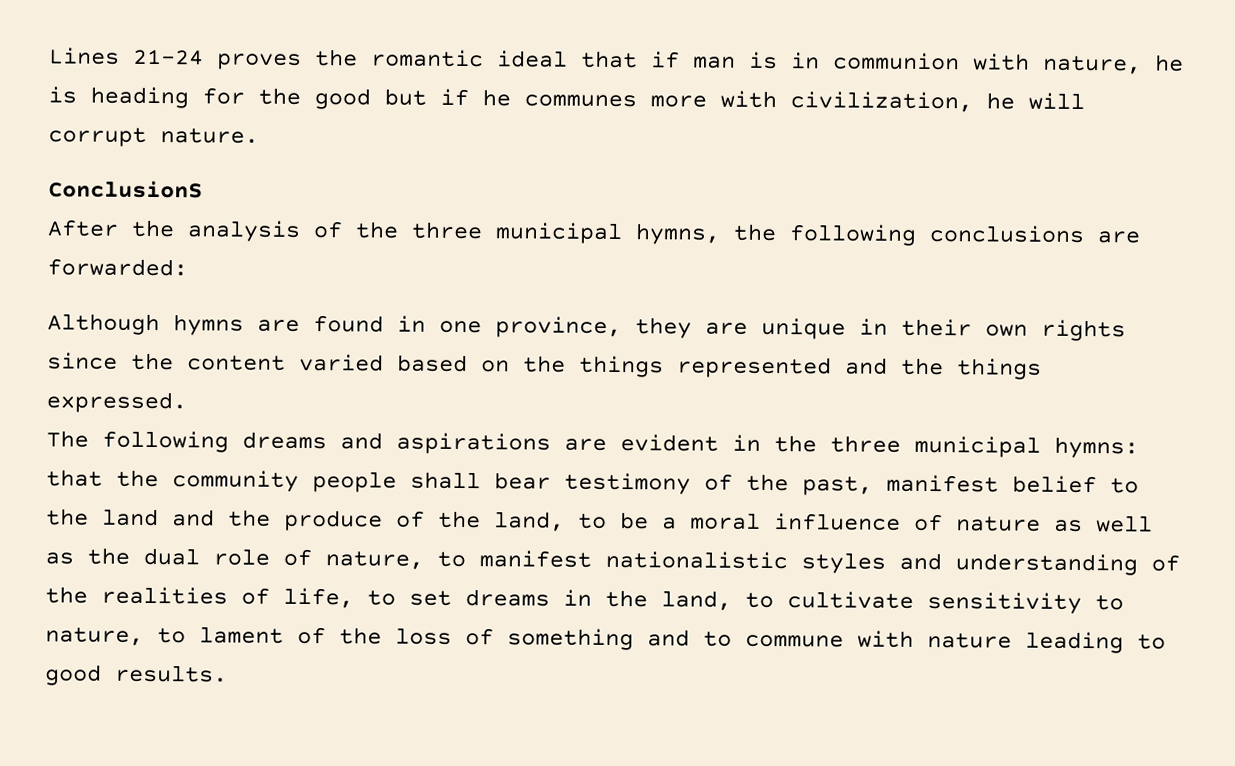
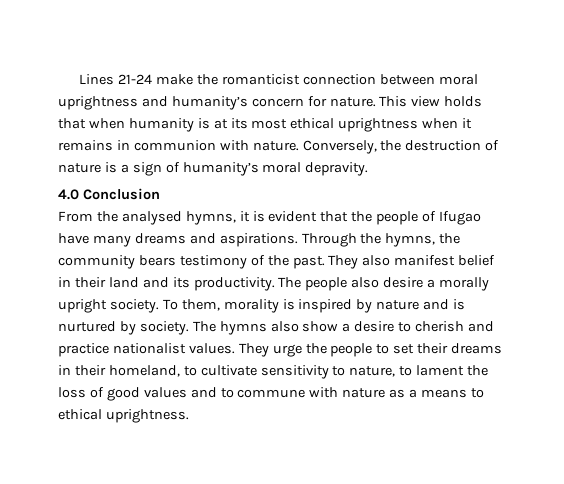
- Lines 21-24 proves the romantic ideal that if man is in communion with nature, he is heading for the good but if he communes more with civilization, he will corrupt nature.
- ConclusionS
- After the analysis of the three municipal hymns, the following conclusions are forwarded:
- Although hymns are found in one province, they are unique in their own rights since the content varied based on the things represented and the things expressed.
- The following dreams and aspirations are evident in the three municipal hymns: that the community people shall bear testimony of the past, manifest belief to the land and the produce of the land, to be a moral influence of nature as well as the dual role of nature, to manifest nationalistic styles and understanding of the realities of life, to set dreams in the land, to cultivate sensitivity to nature, to lament of the loss of something and to commune with nature leading to good results.
+ Lines 21-24 make the romanticist connection between moral uprightness and humanity’s concern for nature. This view holds that when humanity is at its most ethical uprightness when it remains in communion with nature. Conversely, the destruction of nature is a sign of humanity’s moral depravity.
+ 4.0 Conclusion
+ From the analysed hymns, it is evident that the people of Ifugao have many dreams and aspirations. Through the hymns, the community bears testimony of the past. They also manifest belief in their land and its productivity. The people also desire a morally upright society. To them, morality is inspired by nature and is nurtured by society. The hymns also show a desire to cherish and practice nationalist values. They urge the people to set their dreams in their homeland, to cultivate sensitivity to nature, to lament the loss of good values and to commune with nature as a means to ethical uprightness.

